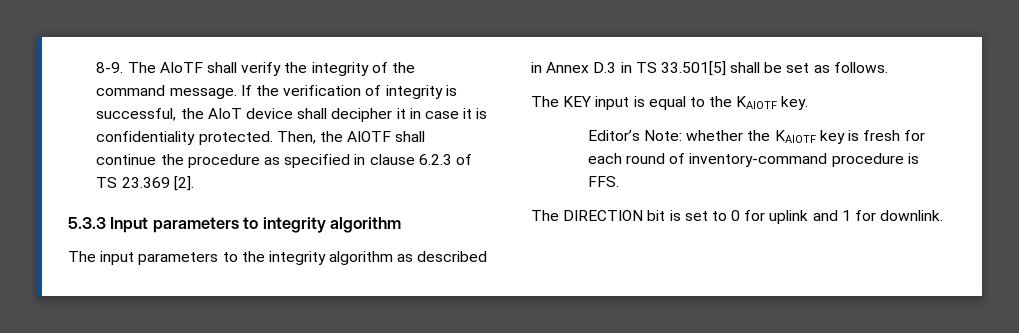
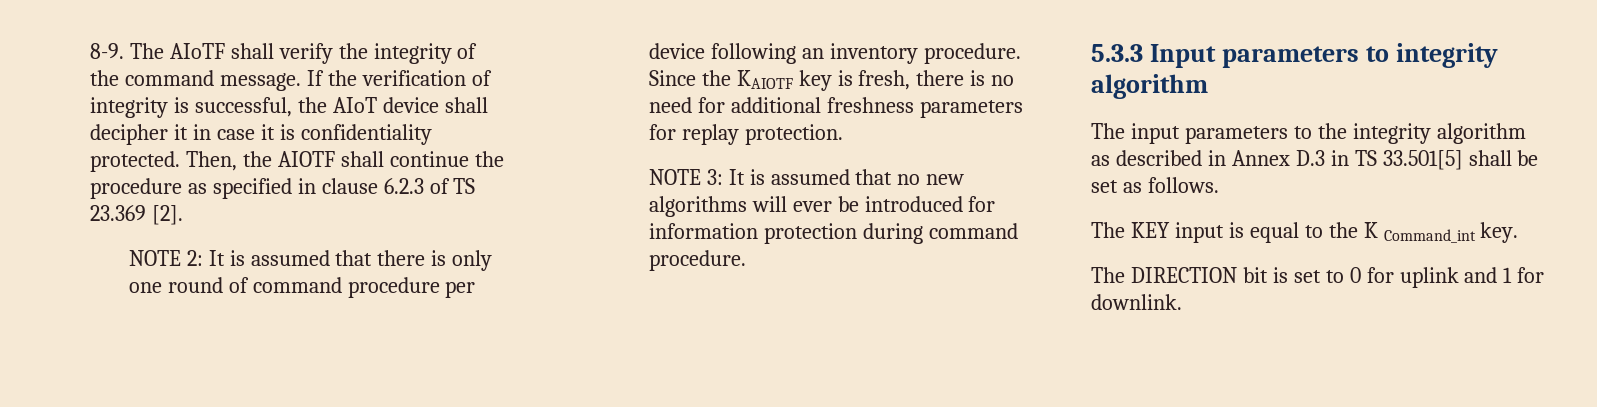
+ NOTE 2: It is assumed that there is only one round of command procedure per device following an inventory procedure. Since the KAIOTF key is fresh, there is no need for additional freshness parameters for replay protection.
+ NOTE 3: It is assumed that no new algorithms will ever be introduced for information protection during command procedure.
- The KEY input is equal to the KAIOTF key.
+ The KEY input is equal to the K Command_int key.
- Editor’s Note: whether the KAIOTF key is fresh for each round of inventory-command procedure is FFS.

